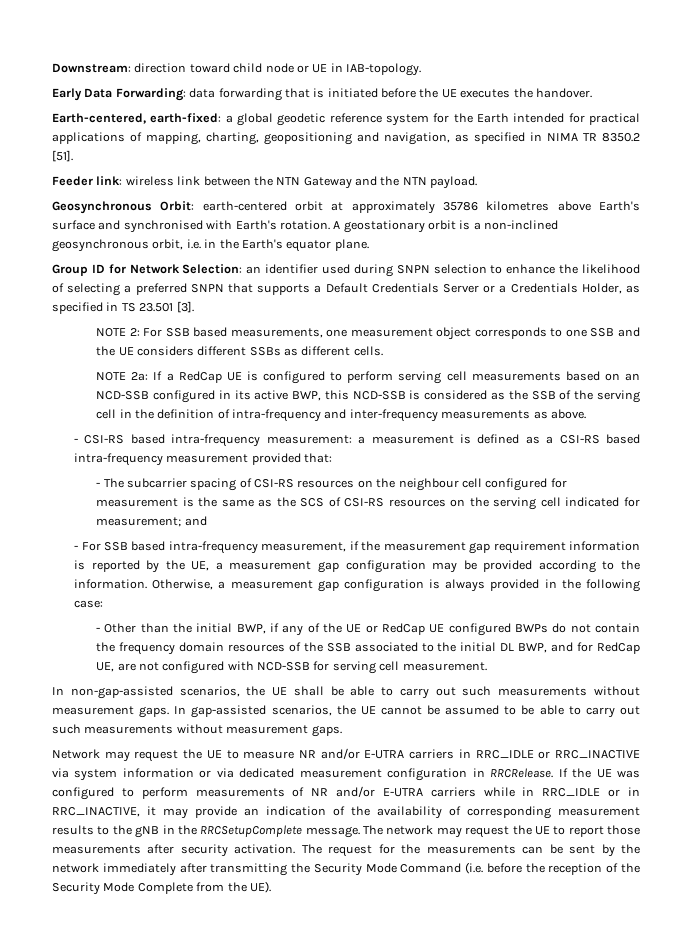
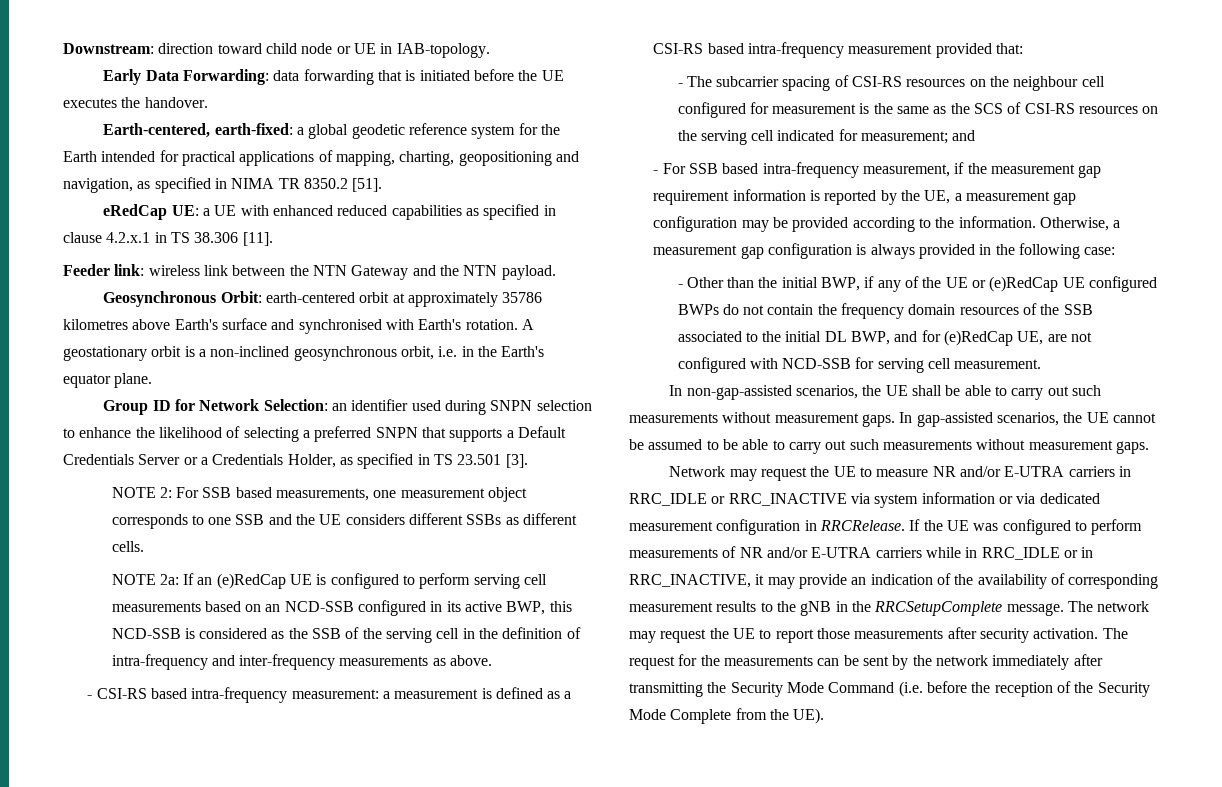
+ eRedCap UE: a UE with enhanced reduced capabilities as specified in clause 4.2.x.1 in TS 38.306 [11].
- NOTE 2a: If a RedCap UE is configured to perform serving cell measurements based on an NCD-SSB configured in its active BWP, this NCD-SSB is considered as the SSB of the serving cell in the definition of intra-frequency and inter-frequency measurements as above.
+ NOTE 2a: If an (e)RedCap UE is configured to perform serving cell measurements based on an NCD-SSB configured in its active BWP, this NCD-SSB is considered as the SSB of the serving cell in the definition of intra-frequency and inter-frequency measurements as above.
- - Other than the initial BWP, if any of the UE or RedCap UE configured BWPs do not contain the frequency domain resources of the SSB associated to the initial DL BWP, and for RedCap UE, are not configured with NCD-SSB for serving cell measurement.
+ - Other than the initial BWP, if any of the UE or (e)RedCap UE configured BWPs do not contain the frequency domain resources of the SSB associated to the initial DL BWP, and for (e)RedCap UE, are not configured with NCD-SSB for serving cell measurement.

